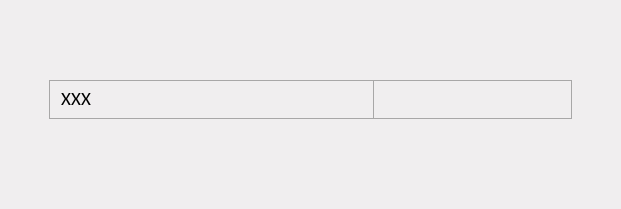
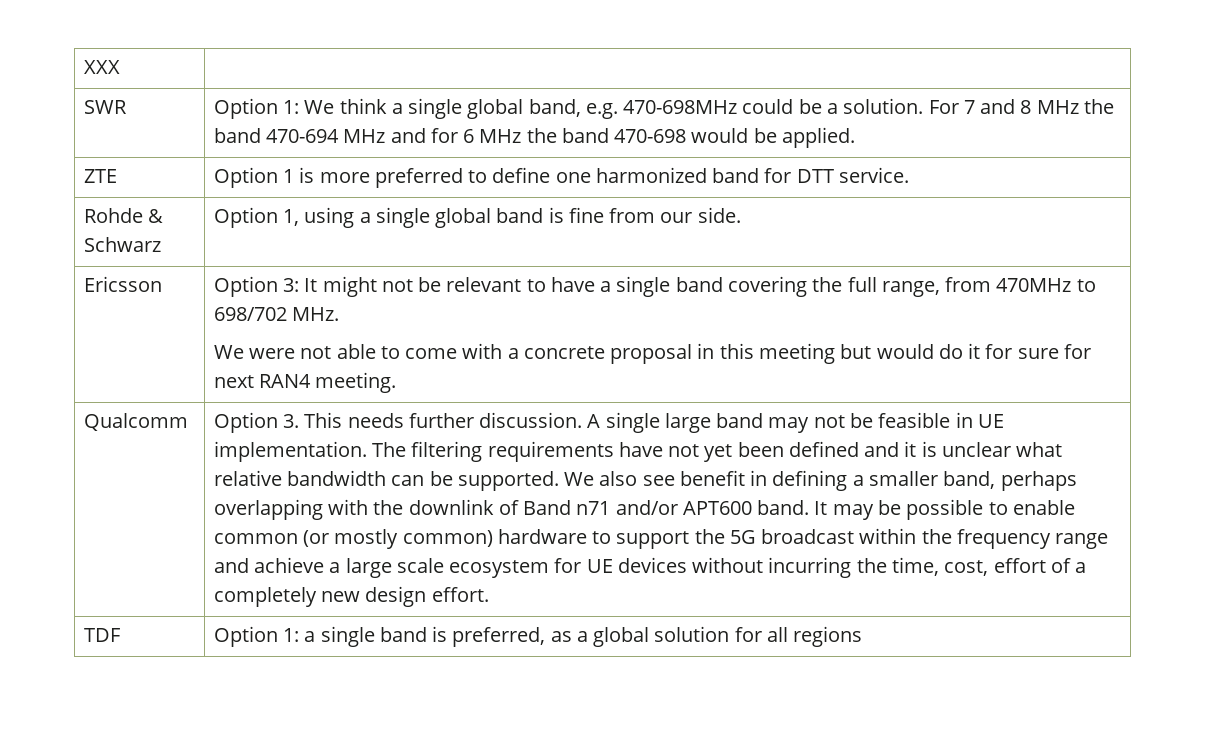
+ SWR | Option 1: We think a single global band, e.g. 470-698MHz could be a solution. For 7 and 8 MHz the band 470-694 MHz and for 6 MHz the band 470-698 would be applied.
+ ZTE | Option 1 is more preferred to define one harmonized band for DTT service.
+ Rohde & Schwarz | Option 1, using a single global band is fine from our side.
+ Ericsson | Option 3: It might not be relevant to have a single band covering the full range, from 470MHz to 698/702 MHz.
+ We were not able to come with a concrete proposal in this meeting but would do it for sure for next RAN4 meeting.
+ Qualcomm | Option 3. This needs further discussion. A single large band may not be feasible in UE implementation. The filtering requirements have not yet been defined and it is unclear what relative bandwidth can be supported. We also see benefit in defining a smaller band, perhaps overlapping with the downlink of Band n71 and/or APT600 band. It may be possible to enable common (or mostly common) hardware to support the 5G broadcast within the frequency range and achieve a large scale ecosystem for UE devices without incurring the time, cost, effort of a completely new design effort.
+ TDF | Option 1: a single band is preferred, as a global solution for all regions

